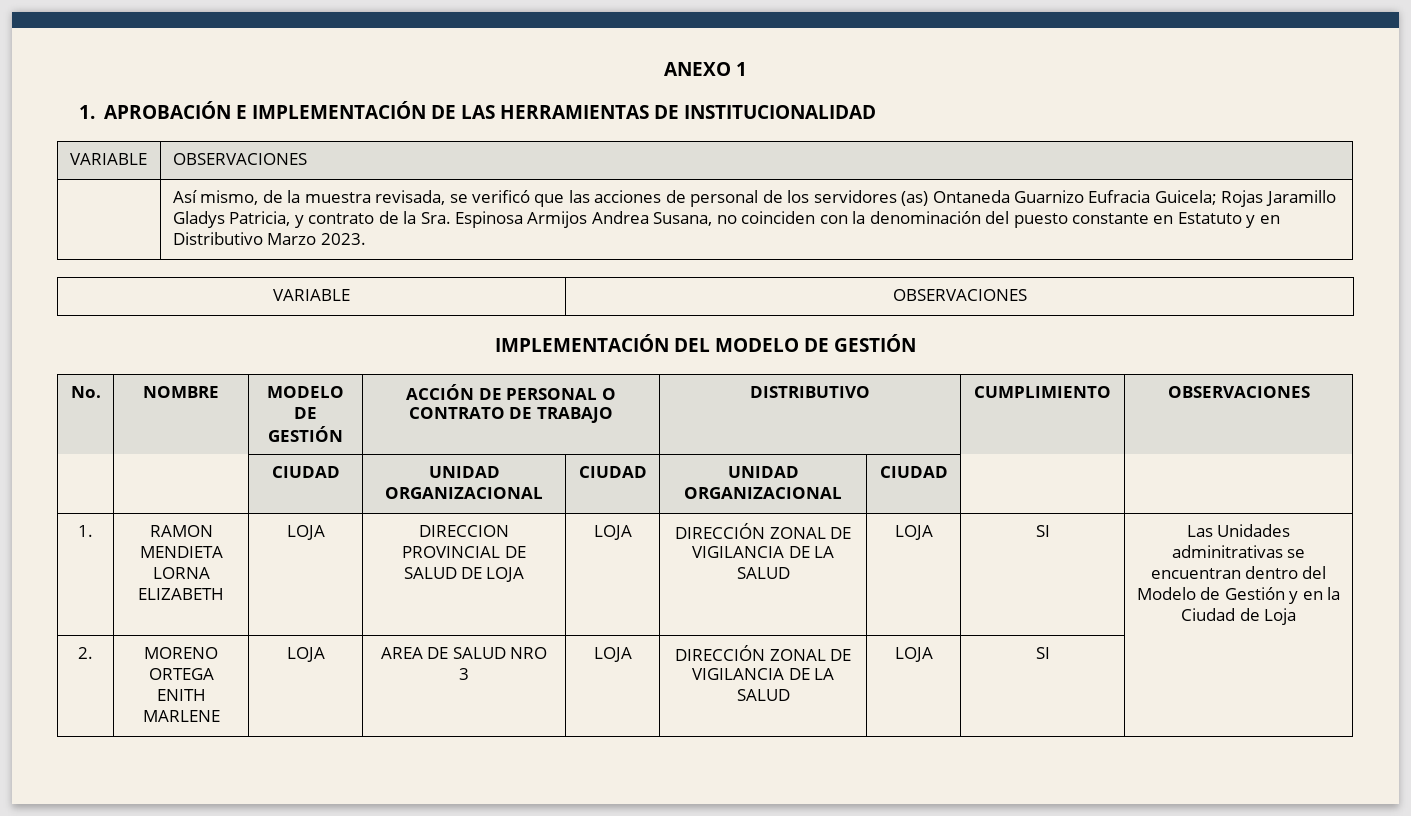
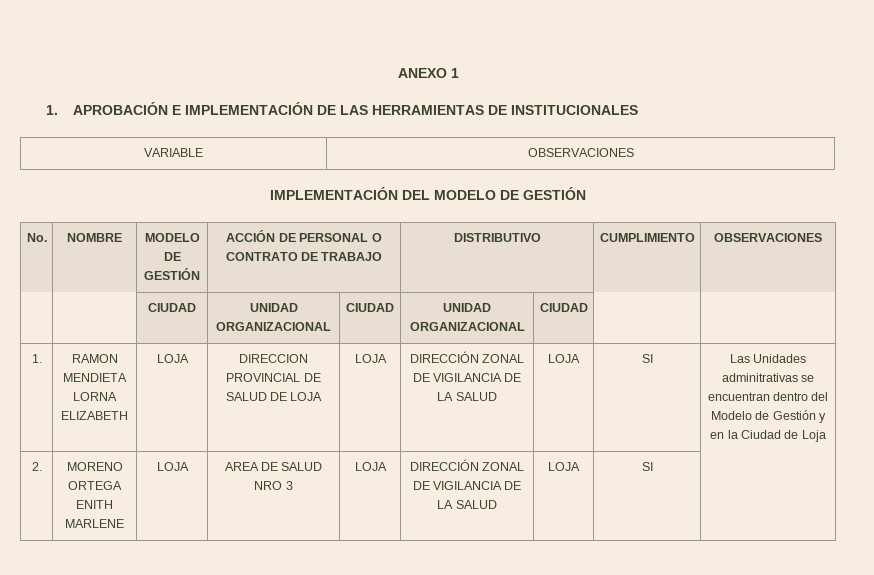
- 1. APROBACIÓN E IMPLEMENTACIÓN DE LAS HERRAMIENTAS DE INSTITUCIONALIDAD
- VARIABLE | OBSERVACIONES
- | Así mismo, de la muestra revisada, se verificó que las acciones de personal de los servidores (as) Ontaneda Guarnizo Eufracia Guicela; Rojas Jaramillo Gladys Patricia, y contrato de la Sra. Espinosa Armijos Andrea Susana, no coinciden con la denominación del puesto constante en Estatuto y en Distributivo Marzo 2023.
+ 1. APROBACIÓN E IMPLEMENTACIÓN DE LAS HERRAMIENTAS DE INSTITUCIONALES

